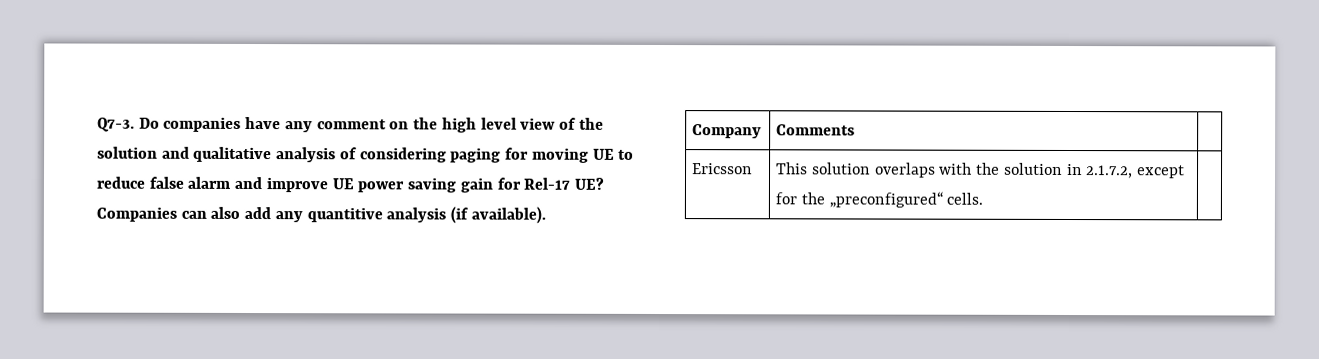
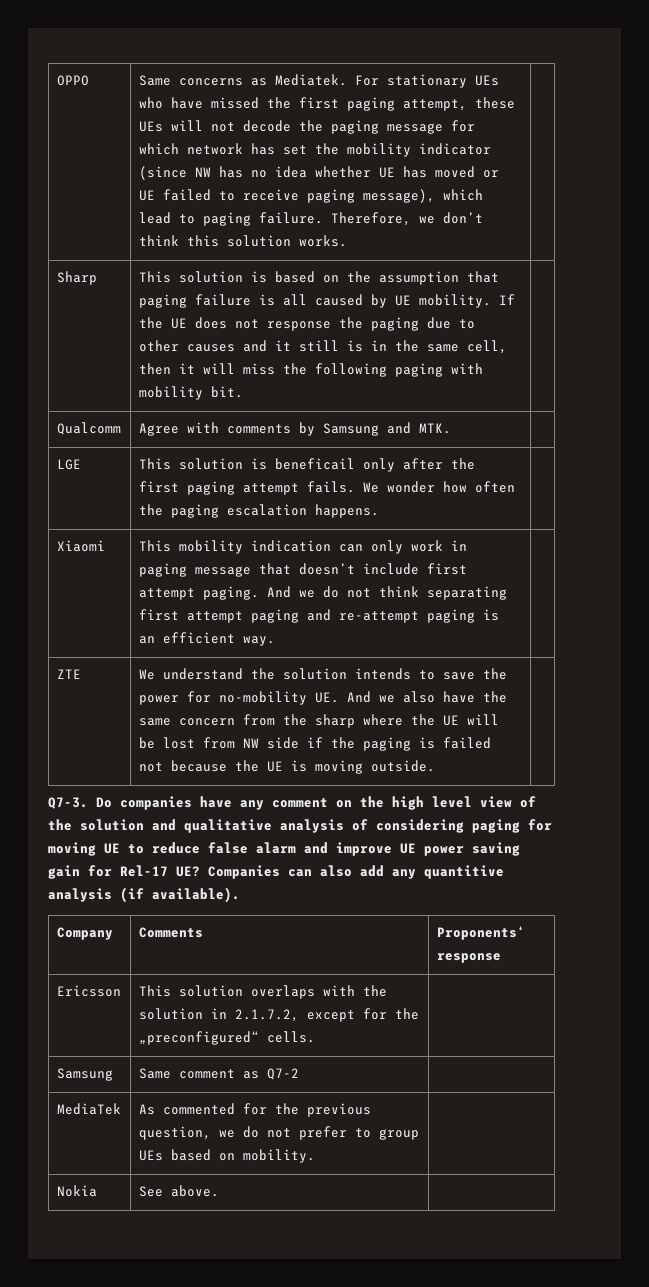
+ OPPO | Same concerns as Mediatek. For stationary UEs who have missed the first paging attempt, these UEs will not decode the paging message for which network has set the mobility indicator (since NW has no idea whether UE has moved or UE failed to receive paging message), which lead to paging failure. Therefore, we don’t think this solution works. |
+ Sharp | This solution is based on the assumption that paging failure is all caused by UE mobility. If the UE does not response the paging due to other causes and it still is in the same cell, then it will miss the following paging with mobility bit. |
+ Qualcomm | Agree with comments by Samsung and MTK. |
+ LGE | This solution is beneficail only after the first paging attempt fails. We wonder how often the paging escalation happens. |
+ Xiaomi | This mobility indication can only work in paging message that doesn’t include first attempt paging. And we do not think separating first attempt paging and re-attempt paging is an efficient way. |
+ ZTE | We understand the solution intends to save the power for no-mobility UE. And we also have the same concern from the sharp where the UE will be lost from NW side if the paging is failed not because the UE is moving outside.
- Company | Comments |
+ Company | Comments | Proponents‘ response
+ Samsung | Same comment as Q7-2 |
+ MediaTek | As commented for the previous question, we do not prefer to group UEs based on mobility. |
+ Nokia | See above. |

